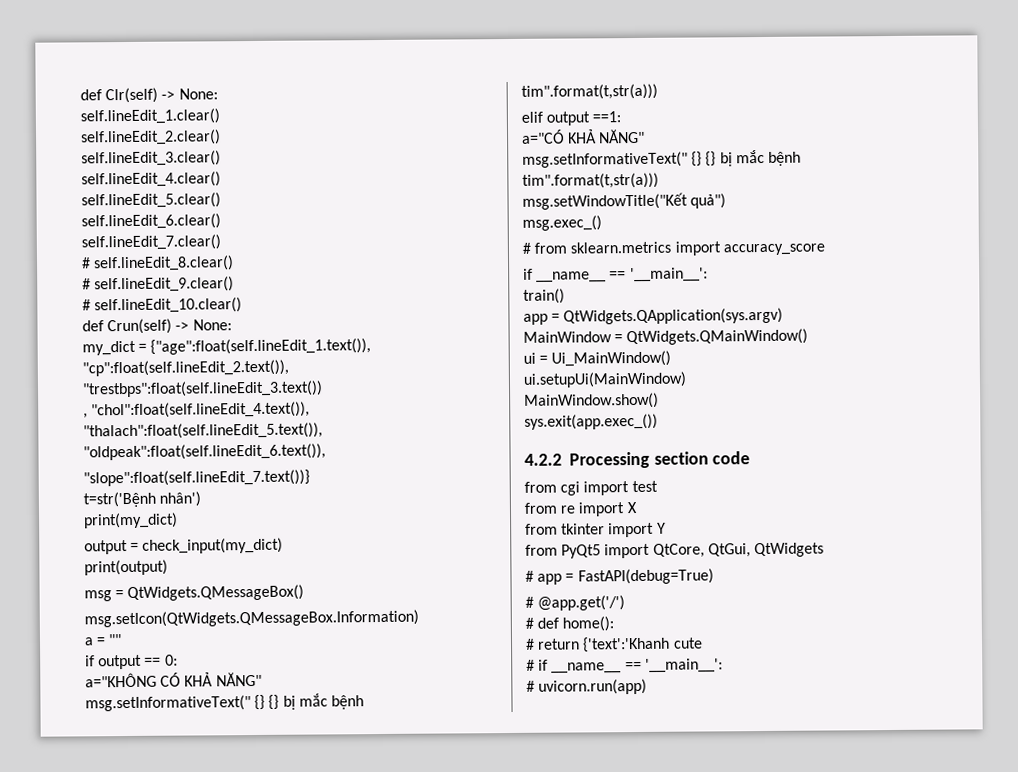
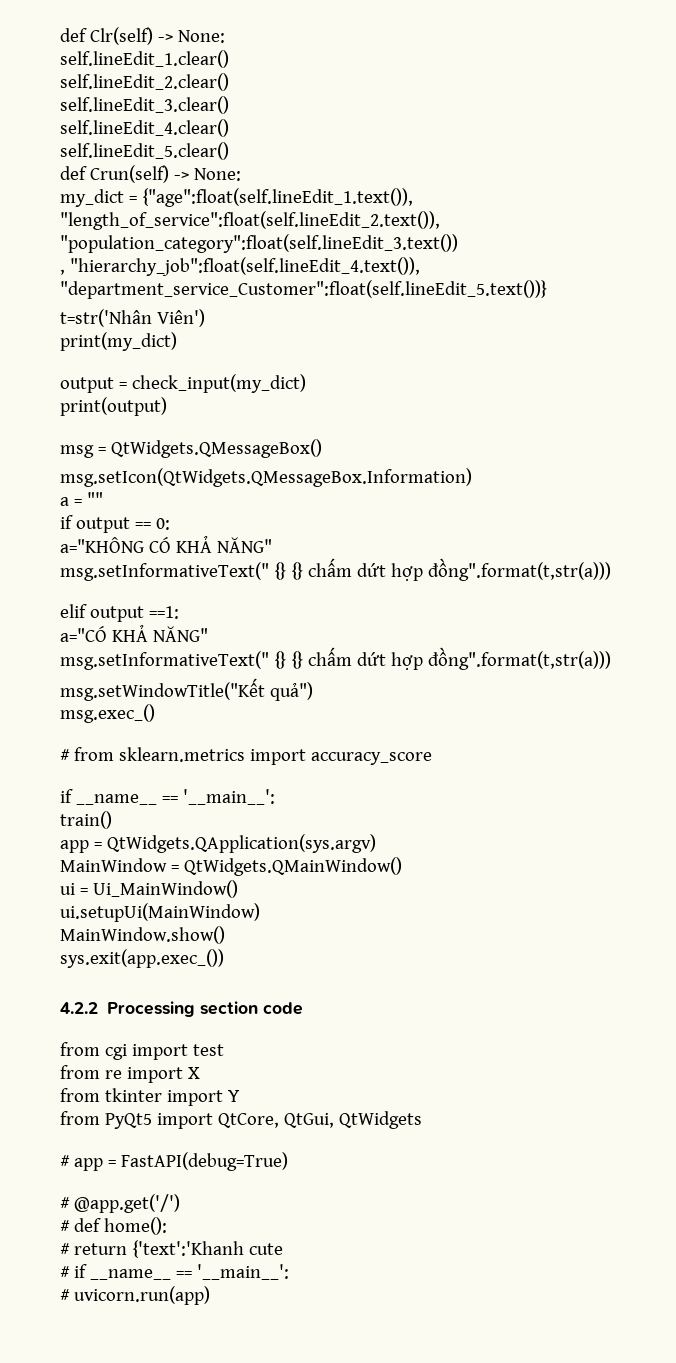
- self.lineEdit_6.clear()
- self.lineEdit_7.clear()
- # self.lineEdit_8.clear()
- # self.lineEdit_9.clear()
- # self.lineEdit_10.clear()
- my_dict = {"age":float(self.lineEdit_1.text()), "cp":float(self.lineEdit_2.text()), "trestbps":float(self.lineEdit_3.text())
+ my_dict = {"age":float(self.lineEdit_1.text()), "length_of_service":float(self.lineEdit_2.text()), "population_category":float(self.lineEdit_3.text())
- , "chol":float(self.lineEdit_4.text()), "thalach":float(self.lineEdit_5.text()), "oldpeak":float(self.lineEdit_6.text()),
- "slope":float(self.lineEdit_7.text())}
- t=str('Bệnh nhân')
+ , "hierarchy_job":float(self.lineEdit_4.text()), "department_service_Customer":float(self.lineEdit_5.text())}
+ t=str('Nhân Viên')
  a="KHÔNG CÓ KHẢ NĂNG"
- msg.setInformativeText(" {} {} bị mắc bệnh tim".format(t,str(a)))
+ msg.setInformativeText(" {} {} chấm dứt hợp đồng".format(t,str(a)))
  a="CÓ KHẢ NĂNG"
- msg.setInformativeText(" {} {} bị mắc bệnh tim".format(t,str(a)))
+ msg.setInformativeText(" {} {} chấm dứt hợp đồng".format(t,str(a)))

